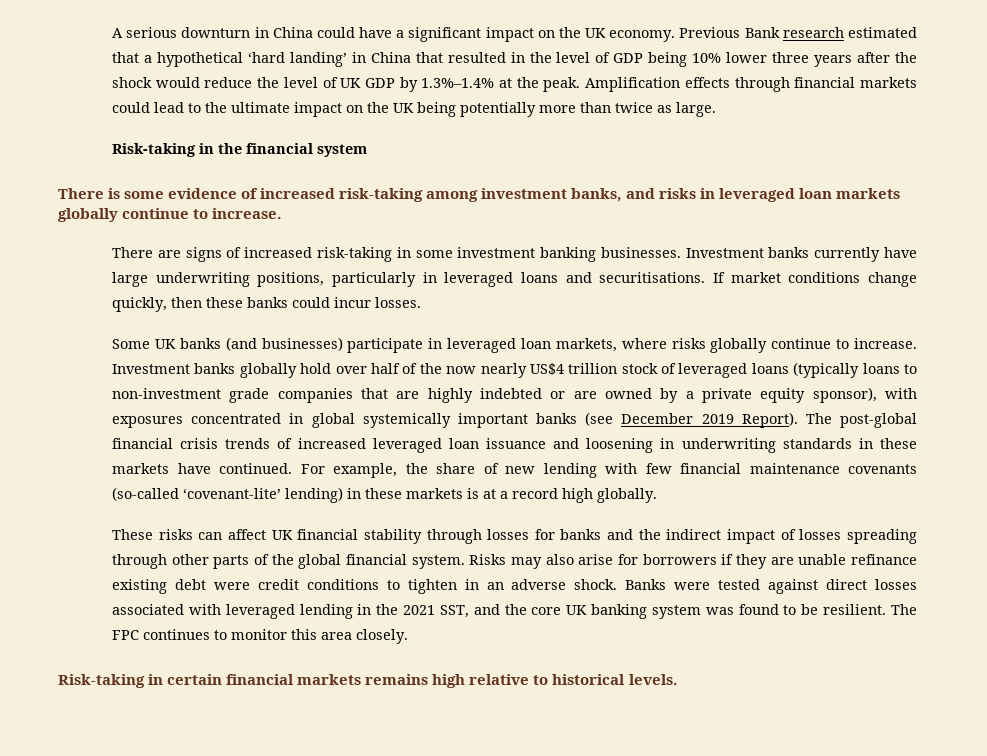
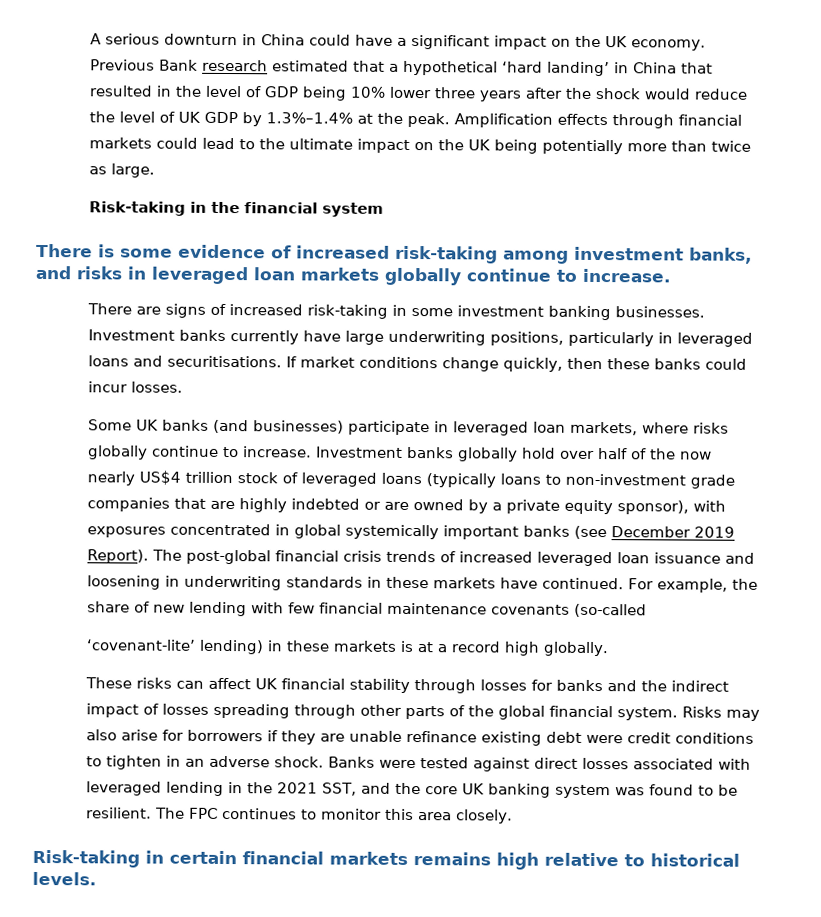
- For example, the share of new lending with few financial maintenance covenants (so-called ‘covenant-lite’ lending) in these markets is at a record high globally.
+ For example, the share of new lending with few financial maintenance covenants (so-called
+ ‘covenant-lite’ lending) in these markets is at a record high globally.

